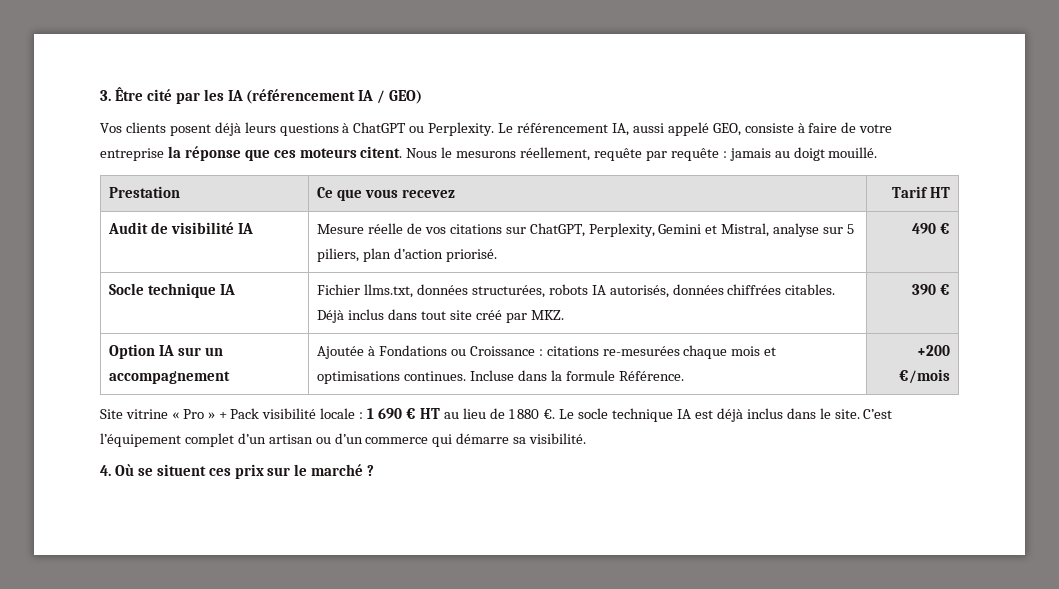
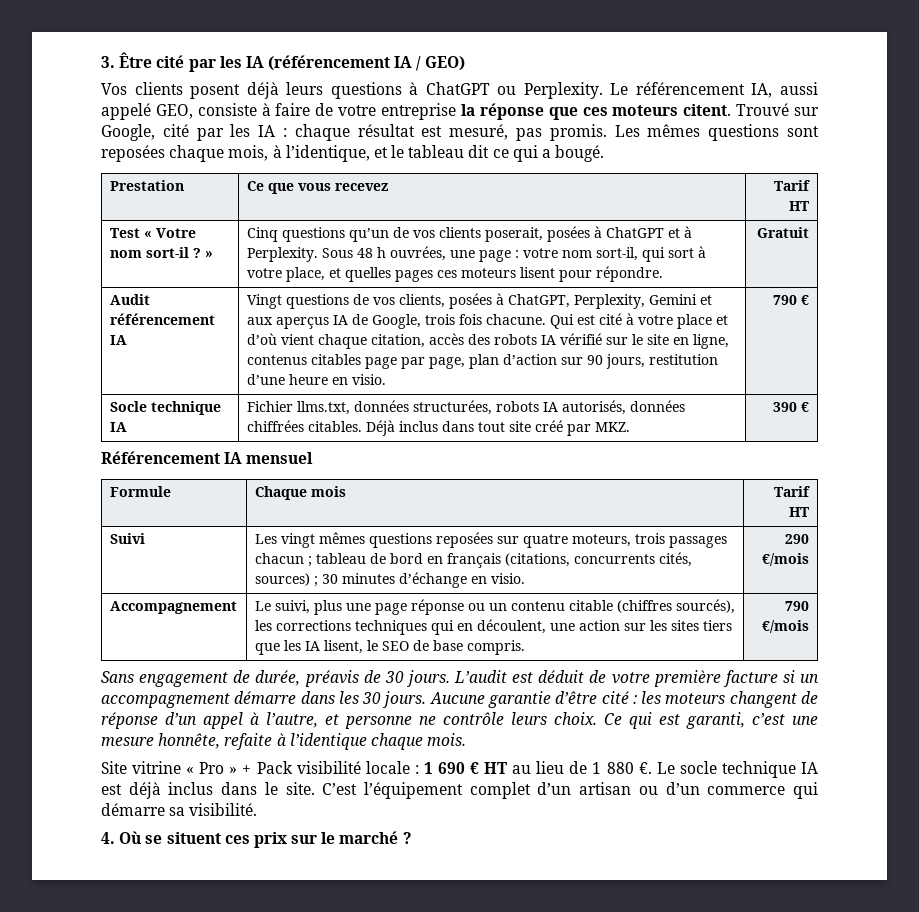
- Nous le mesurons réellement, requête par requête : jamais au doigt mouillé.
+ Trouvé sur Google, cité par les IA : chaque résultat est mesuré, pas promis. Les mêmes questions sont reposées chaque mois, à l’identique, et le tableau dit ce qui a bougé.
+ Test « Votre nom sort-il ? » | Cinq questions qu’un de vos clients poserait, posées à ChatGPT et à Perplexity. Sous 48 h ouvrées, une page : votre nom sort-il, qui sort à votre place, et quelles pages ces moteurs lisent pour répondre. | Gratuit
- Audit de visibilité IA | Mesure réelle de vos citations sur ChatGPT, Perplexity, Gemini et Mistral, analyse sur 5 piliers, plan d’action priorisé. | 490 €
+ Audit référencement IA | Vingt questions de vos clients, posées à ChatGPT, Perplexity, Gemini et aux aperçus IA de Google, trois fois chacune. Qui est cité à votre place et d’où vient chaque citation, accès des robots IA vérifié sur le site en ligne, contenus citables page par page, plan d’action sur 90 jours, restitution d’une heure en visio. | 790 €
- Option IA sur un accompagnement | Ajoutée à Fondations ou Croissance : citations re-mesurées chaque mois et optimisations continues. Incluse dans la formule Référence. | +200 €/mois
+ Référencement IA mensuel
+ Formule | Chaque mois | Tarif HT
+ Suivi | Les vingt mêmes questions reposées sur quatre moteurs, trois passages chacun ; tableau de bord en français (citations, concurrents cités, sources) ; 30 minutes d’échange en visio. | 290 €/mois
+ Accompagnement | Le suivi, plus une page réponse ou un contenu citable (chiffres sourcés), les corrections techniques qui en découlent, une action sur les sites tiers que les IA lisent, le SEO de base compris. | 790 €/mois
+ Sans engagement de durée, préavis de 30 jours. L’audit est déduit de votre première facture si un accompagnement démarre dans les 30 jours. Aucune garantie d’être cité : les moteurs changent de réponse d’un appel à l’autre, et personne ne contrôle leurs choix. Ce qui est garanti, c’est une mesure honnête, refaite à l’identique chaque mois.

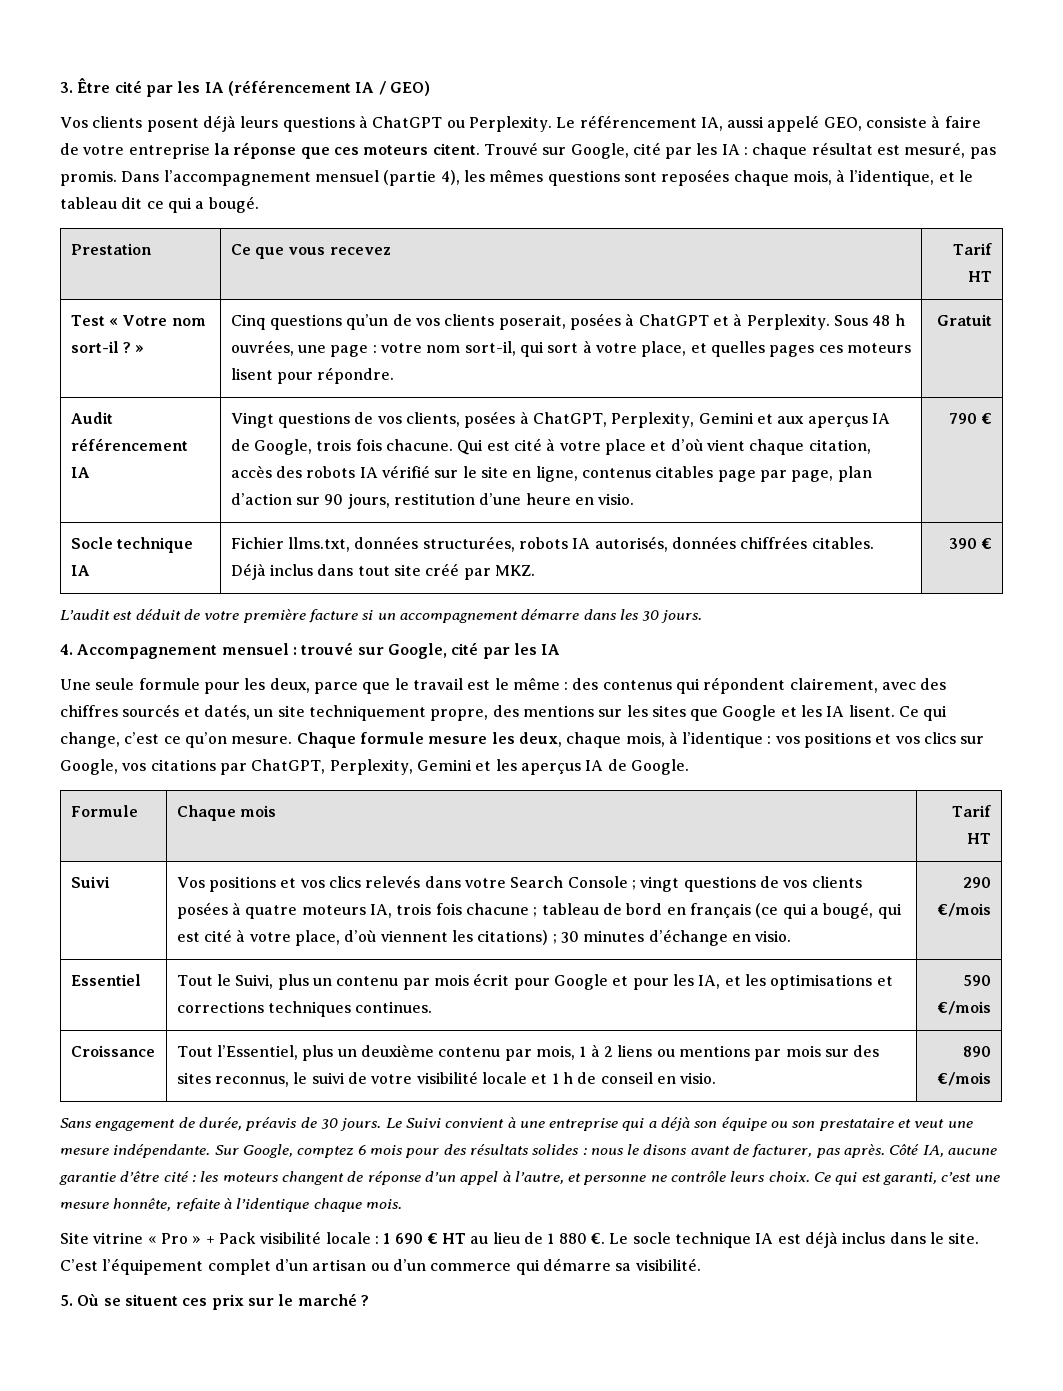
- Les mêmes questions sont reposées chaque mois, à l’identique, et le tableau dit ce qui a bougé.
+ Dans l’accompagnement mensuel (partie 4), les mêmes questions sont reposées chaque mois, à l’identique, et le tableau dit ce qui a bougé.
- Référencement IA mensuel
+ L’audit est déduit de votre première facture si un accompagnement démarre dans les 30 jours.
+ 4. Accompagnement mensuel : trouvé sur Google, cité par les IA
+ Une seule formule pour les deux, parce que le travail est le même : des contenus qui répondent clairement, avec des chiffres sourcés et datés, un site techniquement propre, des mentions sur les sites que Google et les IA lisent. Ce qui change, c’est ce qu’on mesure. Chaque formule mesure les deux, chaque mois, à l’identique : vos positions et vos clics sur Google, vos citations par ChatGPT, Perplexity, Gemini et les aperçus IA de Google.
  Formule | Chaque mois | Tarif HT
- Suivi | Les vingt mêmes questions reposées sur quatre moteurs, trois passages chacun ; tableau de bord en français (citations, concurrents cités, sources) ; 30 minutes d’échange en visio. | 290 €/mois
- Accompagnement | Le suivi, plus une page réponse ou un contenu citable (chiffres sourcés), les corrections techniques qui en découlent, une action sur les sites tiers que les IA lisent, le SEO de base compris. | 790 €/mois
- Sans engagement de durée, préavis de 30 jours. L’audit est déduit de votre première facture si un accompagnement démarre dans les 30 jours. Aucune garantie d’être cité : les moteurs changent de réponse d’un appel à l’autre, et personne ne contrôle leurs choix.
+ Suivi | Vos positions et vos clics relevés dans votre Search Console ; vingt questions de vos clients posées à quatre moteurs IA, trois fois chacune ; tableau de bord en français (ce qui a bougé, qui est cité à votre place, d’où viennent les citations) ; 30 minutes d’échange en visio. | 290 €/mois
+ Essentiel | Tout le Suivi, plus un contenu par mois écrit pour Google et pour les IA, et les optimisations et corrections techniques continues. | 590 €/mois
+ Croissance | Tout l’Essentiel, plus un deuxième contenu par mois, 1 à 2 liens ou mentions par mois sur des sites reconnus, le suivi de votre visibilité locale et 1 h de conseil en visio. | 890 €/mois
+ Sans engagement de durée, préavis de 30 jours. Le Suivi convient à une entreprise qui a déjà son équipe ou son prestataire et veut une mesure indépendante. Sur Google, comptez 6 mois pour des résultats solides : nous le disons avant de facturer, pas après. Côté IA, aucune garantie d’être cité : les moteurs changent de réponse d’un appel à l’autre, et personne ne contrôle leurs choix.
- 4. Où se situent ces prix sur le marché ?
+ 5. Où se situent ces prix sur le marché ?

